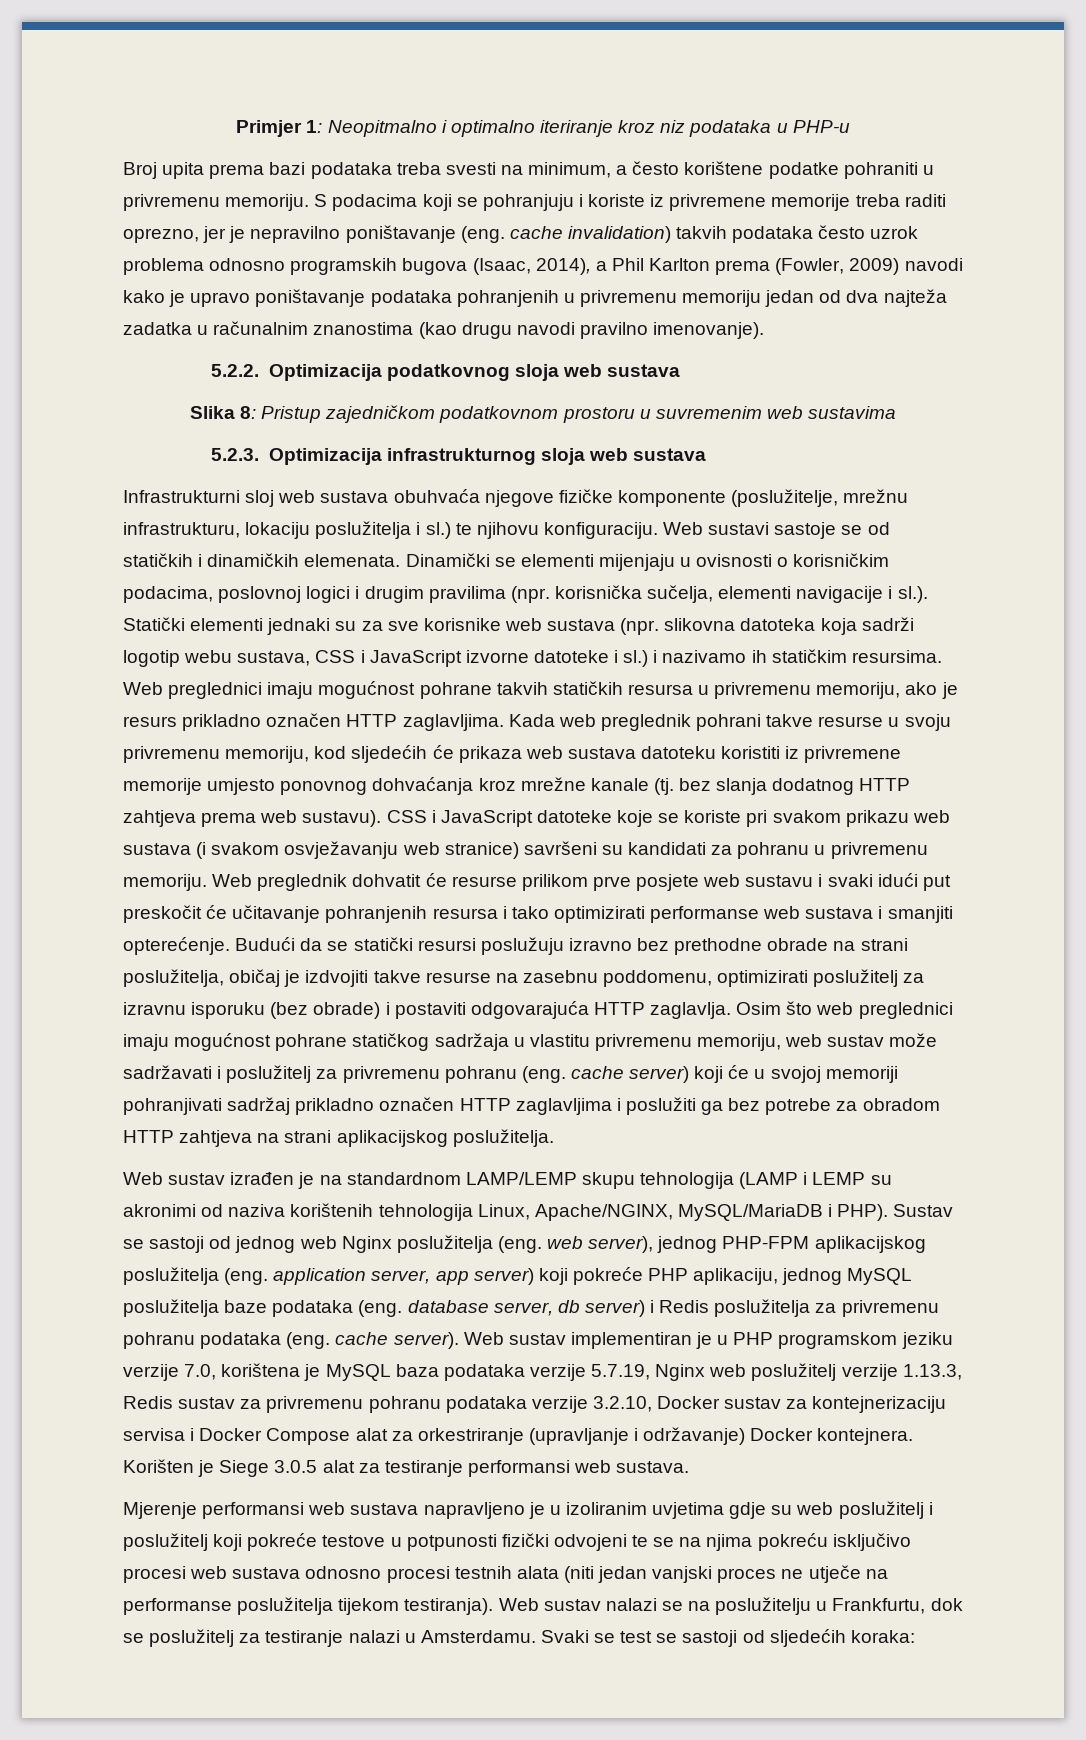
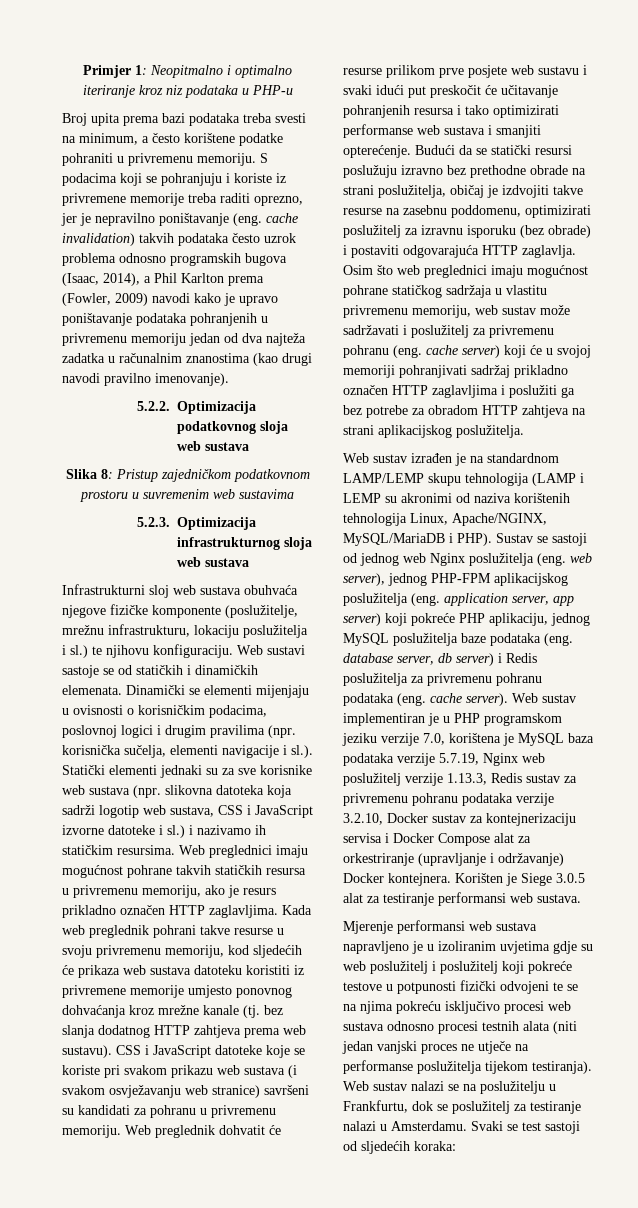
- S podacima koji se pohranjuju i koriste iz privremene memorije treba raditi oprezno, jer je nepravilno poništavanje (eng. cache invalidation) takvih podataka često uzrok problema odnosno programskih bugova (Isaac, 2014), a Phil Karlton prema (Fowler, 2009) navodi kako je upravo poništavanje podataka pohranjenih u privremenu memoriju jedan od dva najteža zadatka u računalnim znanostima (kao drugu navodi pravilno imenovanje).
+ S podacima koji se pohranjuju i koriste iz privremene memorije treba raditi oprezno, jer je nepravilno poništavanje (eng. cache invalidation) takvih podataka često uzrok problema odnosno programskih bugova (Isaac, 2014), a Phil Karlton prema (Fowler, 2009) navodi kako je upravo poništavanje podataka pohranjenih u privremenu memoriju jedan od dva najteža zadatka u računalnim znanostima (kao drugi navodi pravilno imenovanje).
- Dinamički se elementi mijenjaju u ovisnosti o korisničkim podacima, poslovnoj logici i drugim pravilima (npr. korisnička sučelja, elementi navigacije i sl.). Statički elementi jednaki su za sve korisnike web sustava (npr. slikovna datoteka koja sadrži logotip webu sustava, CSS i JavaScript izvorne datoteke i sl.) i nazivamo ih statičkim resursima.
+ Dinamički se elementi mijenjaju u ovisnosti o korisničkim podacima, poslovnoj logici i drugim pravilima (npr. korisnička sučelja, elementi navigacije i sl.). Statički elementi jednaki su za sve korisnike web sustava (npr. slikovna datoteka koja sadrži logotip web sustava, CSS i JavaScript izvorne datoteke i sl.) i nazivamo ih statičkim resursima.
- Svaki se test se sastoji od sljedećih koraka:
+ Svaki se test sastoji od sljedećih koraka:

